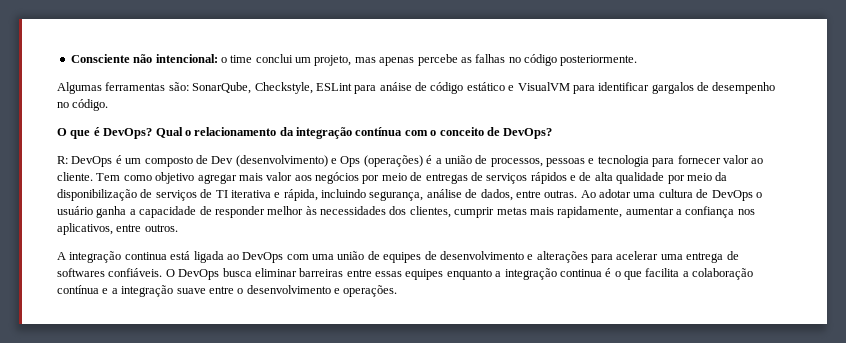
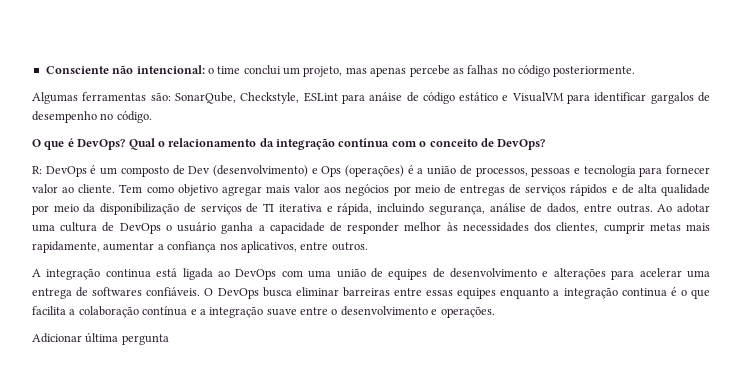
+ Adicionar última pergunta

